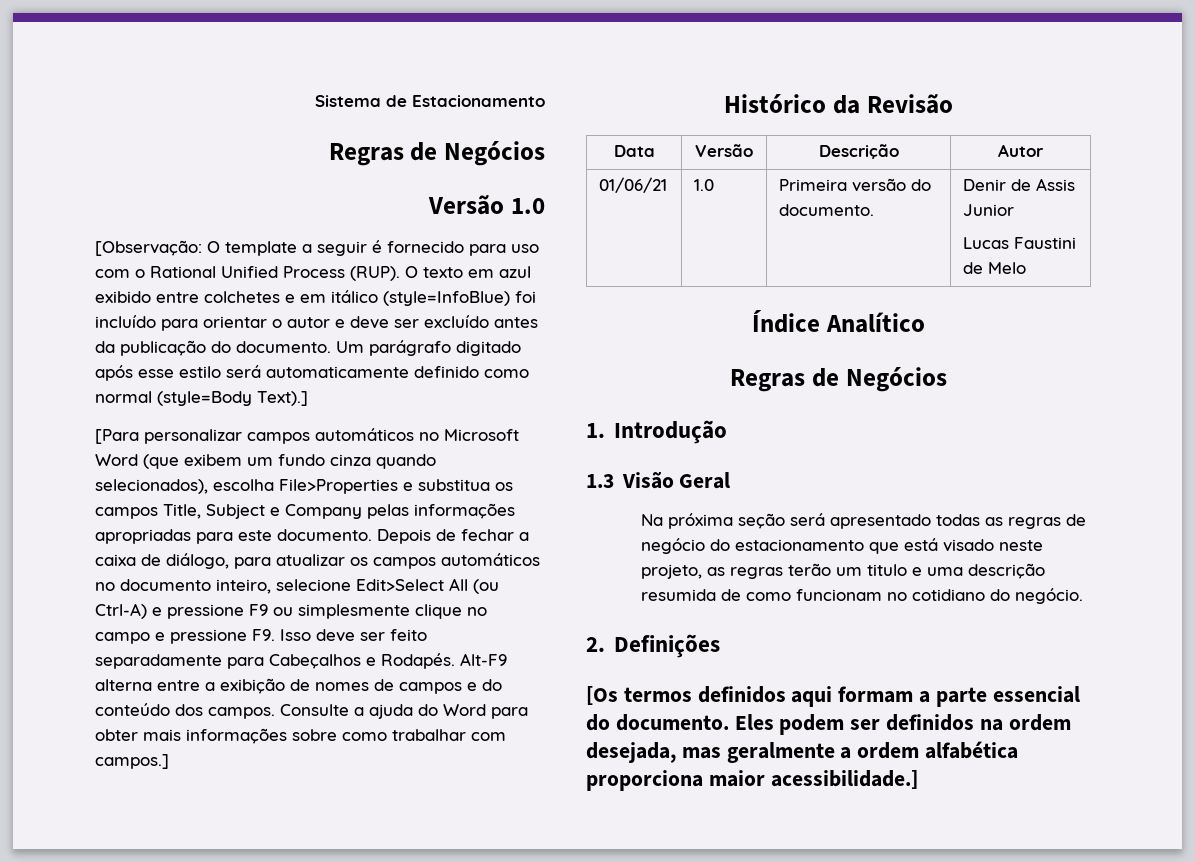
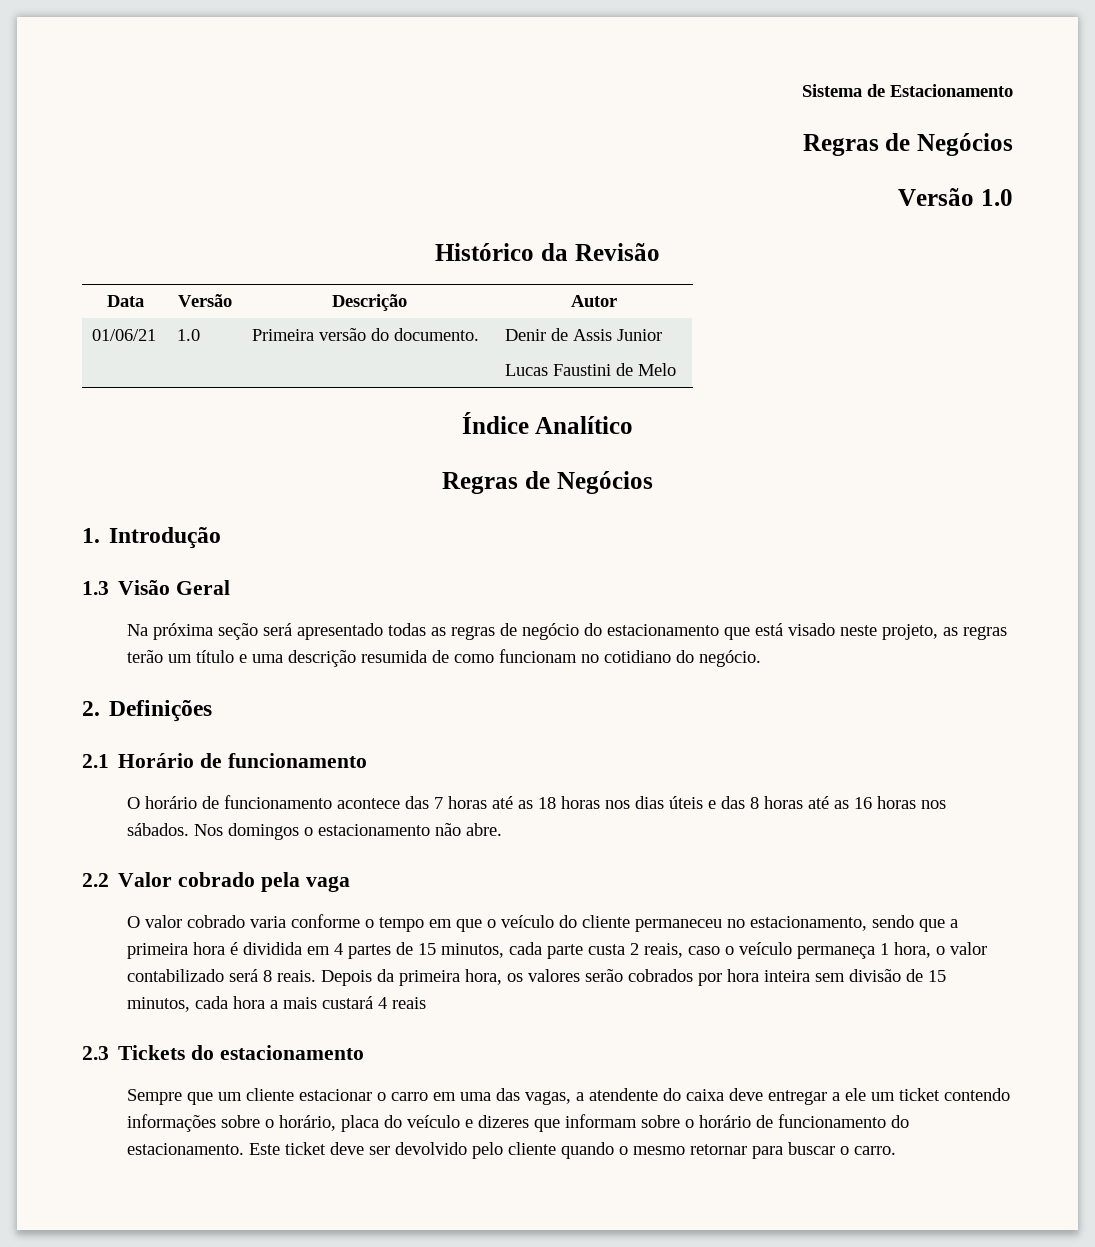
- [Observação: O template a seguir é fornecido para uso com o Rational Unified Process (RUP). O texto em azul exibido entre colchetes e em itálico (style=InfoBlue) foi incluído para orientar o autor e deve ser excluído antes da publicação do documento. Um parágrafo digitado após esse estilo será automaticamente definido como normal (style=Body Text).]
- [Para personalizar campos automáticos no Microsoft Word (que exibem um fundo cinza quando selecionados), escolha File>Properties e substitua os campos Title, Subject e Company pelas informações apropriadas para este documento. Depois de fechar a caixa de diálogo, para atualizar os campos automáticos no documento inteiro, selecione Edit>Select All (ou Ctrl-A) e pressione F9 ou simplesmente clique no campo e pressione F9. Isso deve ser feito separadamente para Cabeçalhos e Rodapés. Alt-F9 alterna entre a exibição de nomes de campos e do conteúdo dos campos. Consulte a ajuda do Word para obter mais informações sobre como trabalhar com campos.]
- Na próxima seção será apresentado todas as regras de negócio do estacionamento que está visado neste projeto, as regras terão um titulo e uma descrição resumida de como funcionam no cotidiano do negócio.
+ Na próxima seção será apresentado todas as regras de negócio do estacionamento que está visado neste projeto, as regras terão um título e uma descrição resumida de como funcionam no cotidiano do negócio.
- [Os termos definidos aqui formam a parte essencial do documento. Eles podem ser definidos na ordem desejada, mas geralmente a ordem alfabética proporciona maior acessibilidade.]
+ 2.1 Horário de funcionamento
+ O horário de funcionamento acontece das 7 horas até as 18 horas nos dias úteis e das 8 horas até as 16 horas nos sábados. Nos domingos o estacionamento não abre.
+ 2.2 Valor cobrado pela vaga
+ O valor cobrado varia conforme o tempo em que o veículo do cliente permaneceu no estacionamento, sendo que a primeira hora é dividida em 4 partes de 15 minutos, cada parte custa 2 reais, caso o veículo permaneça 1 hora, o valor contabilizado será 8 reais. Depois da primeira hora, os valores serão cobrados por hora inteira sem divisão de 15 minutos, cada hora a mais custará 4 reais
+ 2.3 Tickets do estacionamento
+ Sempre que um cliente estacionar o carro em uma das vagas, a atendente do caixa deve entregar a ele um ticket contendo informações sobre o horário, placa do veículo e dizeres que informam sobre o horário de funcionamento do estacionamento. Este ticket deve ser devolvido pelo cliente quando o mesmo retornar para buscar o carro.

